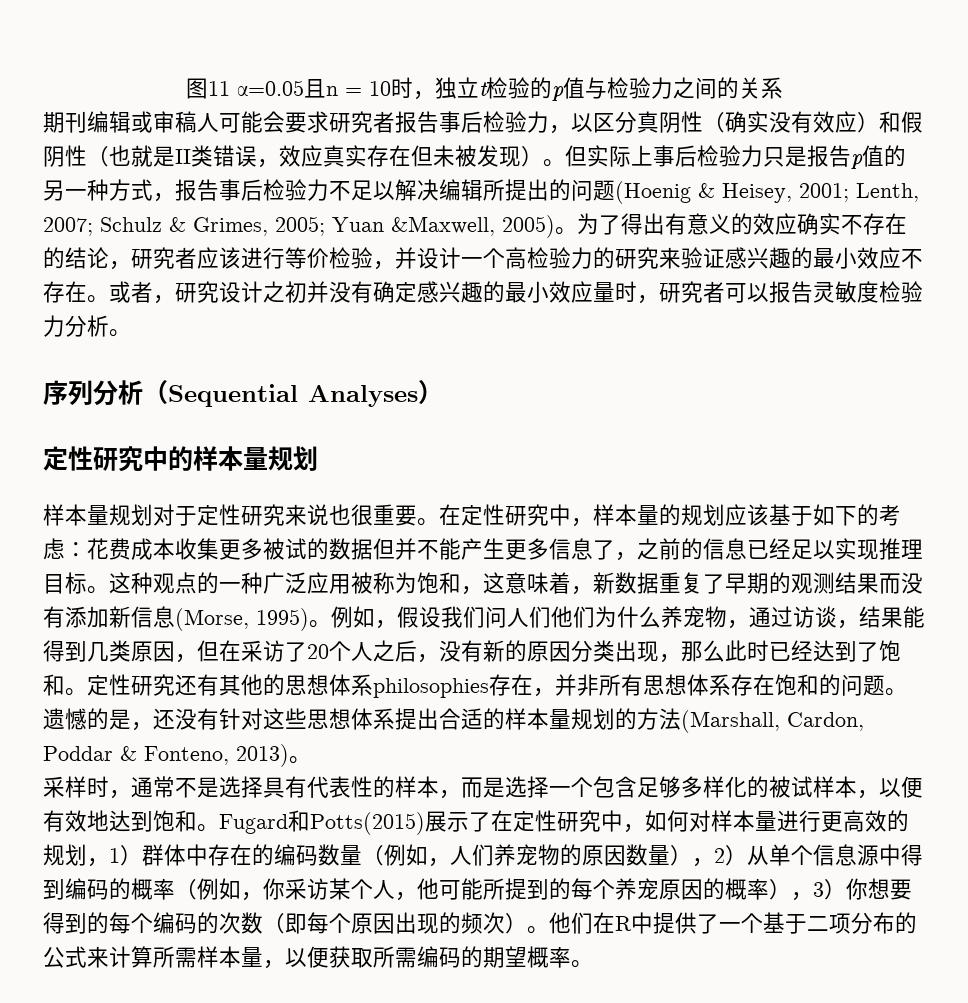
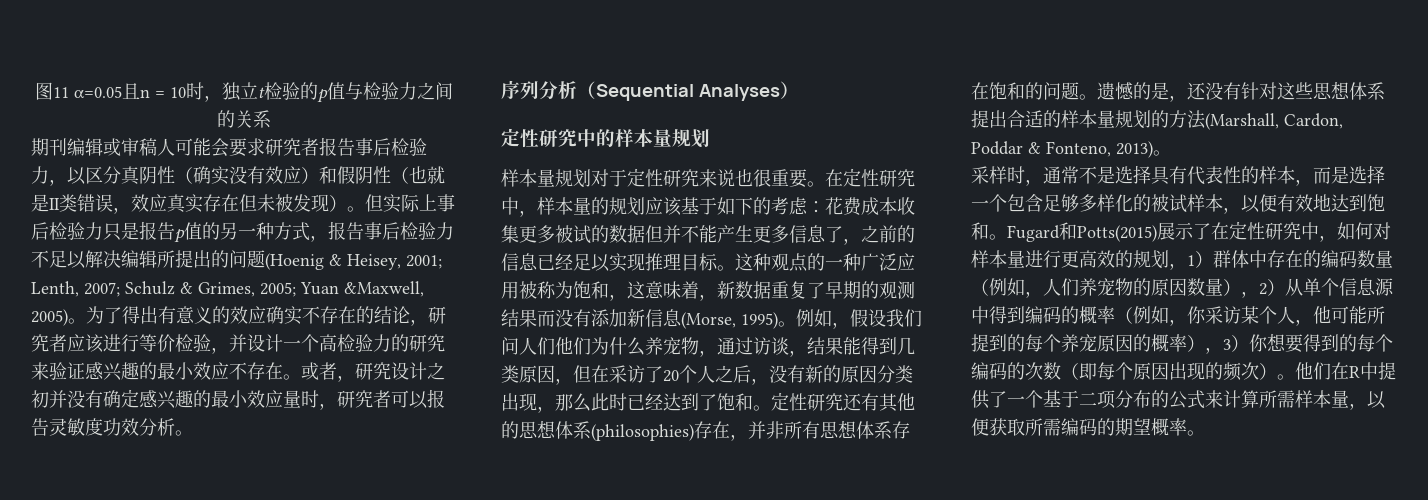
- 或者，研究设计之初并没有确定感兴趣的最小效应量时，研究者可以报告灵敏度检验力分析。
+ 或者，研究设计之初并没有确定感兴趣的最小效应量时，研究者可以报告灵敏度功效分析。
- 定性研究还有其他的思想体系philosophies存在，并非所有思想体系存在饱和的问题。
+ 定性研究还有其他的思想体系(philosophies)存在，并非所有思想体系存在饱和的问题。

